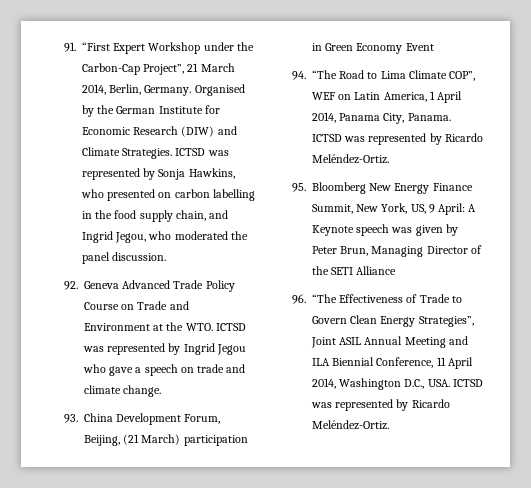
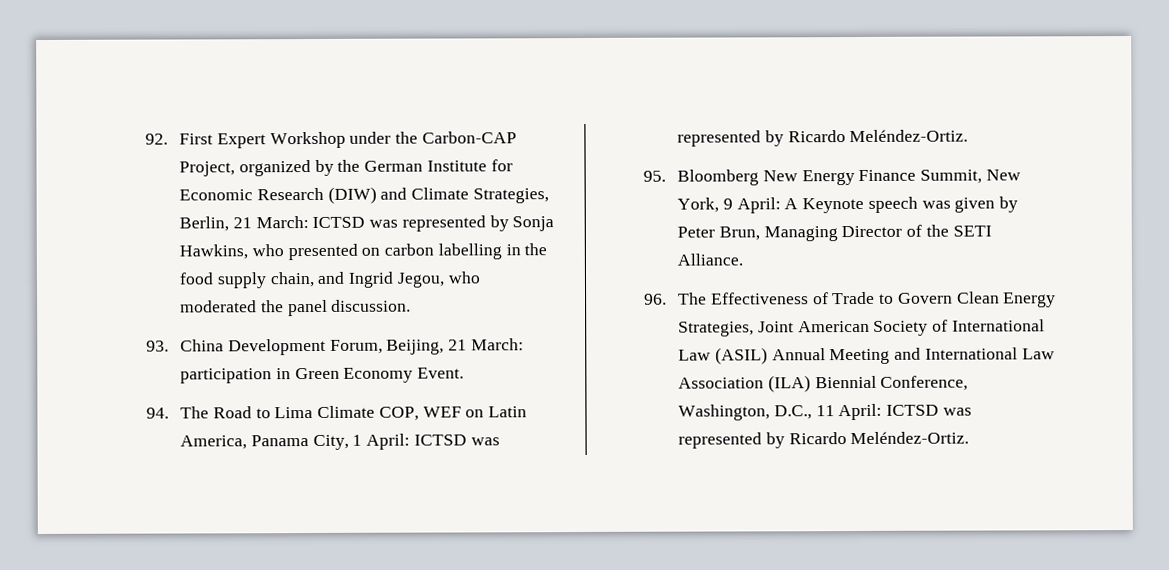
- 91. “First Expert Workshop under the Carbon-Cap Project”, 21 March 2014, Berlin, Germany. Organised by the German Institute for Economic Research (DIW) and Climate Strategies. ICTSD was represented by Sonja Hawkins, who presented on carbon labelling in the food supply chain, and Ingrid Jegou, who moderated the panel discussion.
+ 92. First Expert Workshop under the Carbon-CAP Project, organized by the German Institute for Economic Research (DIW) and Climate Strategies, Berlin, 21 March: ICTSD was represented by Sonja Hawkins, who presented on carbon labelling in the food supply chain, and Ingrid Jegou, who moderated the panel discussion.
- 92. Geneva Advanced Trade Policy Course on Trade and Environment at the WTO. ICTSD was represented by Ingrid Jegou who gave a speech on trade and climate change.
- 93. China Development Forum, Beijing, (21 March) participation in Green Economy Event
+ 93. China Development Forum, Beijing, 21 March: participation in Green Economy Event.
- 94. “The Road to Lima Climate COP”, WEF on Latin America, 1 April 2014, Panama City, Panama. ICTSD was represented by Ricardo Meléndez-Ortiz.
+ 94. The Road to Lima Climate COP, WEF on Latin America, Panama City, 1 April: ICTSD was represented by Ricardo Meléndez-Ortiz.
- 95. Bloomberg New Energy Finance Summit, New York, US, 9 April: A Keynote speech was given by Peter Brun, Managing Director of the SETI Alliance
+ 95. Bloomberg New Energy Finance Summit, New York, 9 April: A Keynote speech was given by Peter Brun, Managing Director of the SETI Alliance.
- 96. “The Effectiveness of Trade to Govern Clean Energy Strategies”, Joint ASIL Annual Meeting and ILA Biennial Conference, 11 April 2014, Washington D.C., USA. ICTSD was represented by Ricardo Meléndez-Ortiz.
+ 96. The Effectiveness of Trade to Govern Clean Energy Strategies, Joint American Society of International Law (ASIL) Annual Meeting and International Law Association (ILA) Biennial Conference, Washington, D.C., 11 April: ICTSD was represented by Ricardo Meléndez-Ortiz.

